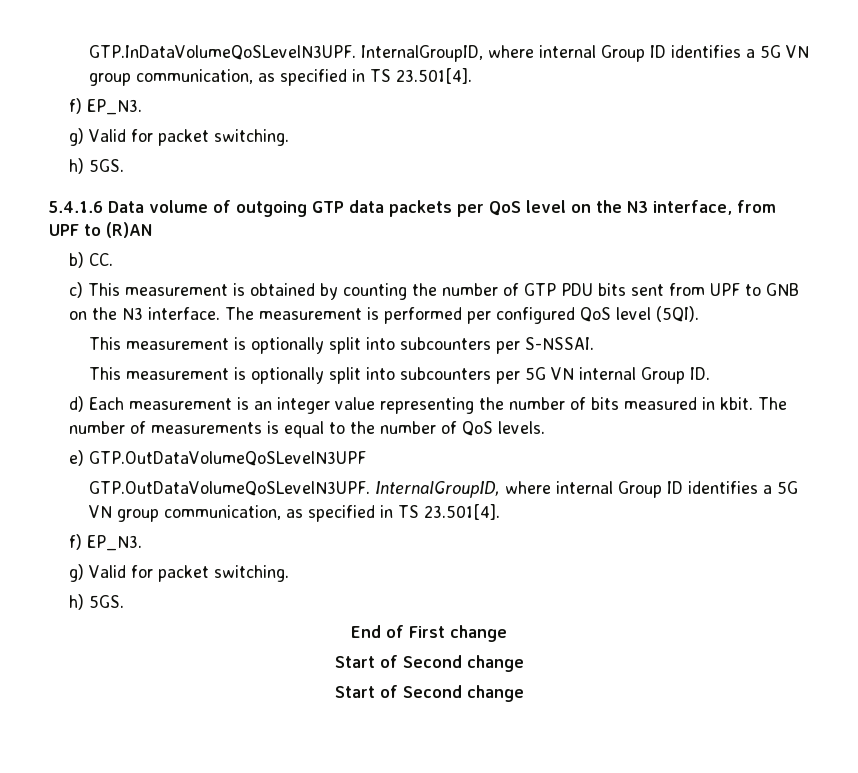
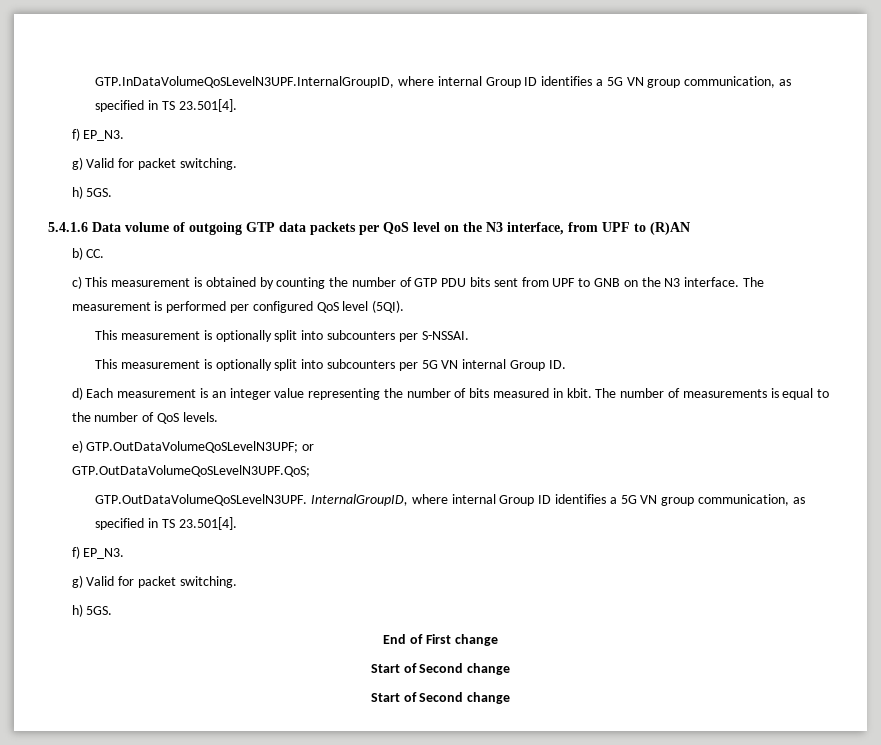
- GTP.InDataVolumeQoSLevelN3UPF. InternalGroupID, where internal Group ID identifies a 5G VN group communication, as specified in TS 23.501[4].
+ GTP.InDataVolumeQoSLevelN3UPF.InternalGroupID, where internal Group ID identifies a 5G VN group communication, as specified in TS 23.501[4].
- e) GTP.OutDataVolumeQoSLevelN3UPF
+ e) GTP.OutDataVolumeQoSLevelN3UPF; or
+ GTP.OutDataVolumeQoSLevelN3UPF.QoS;

